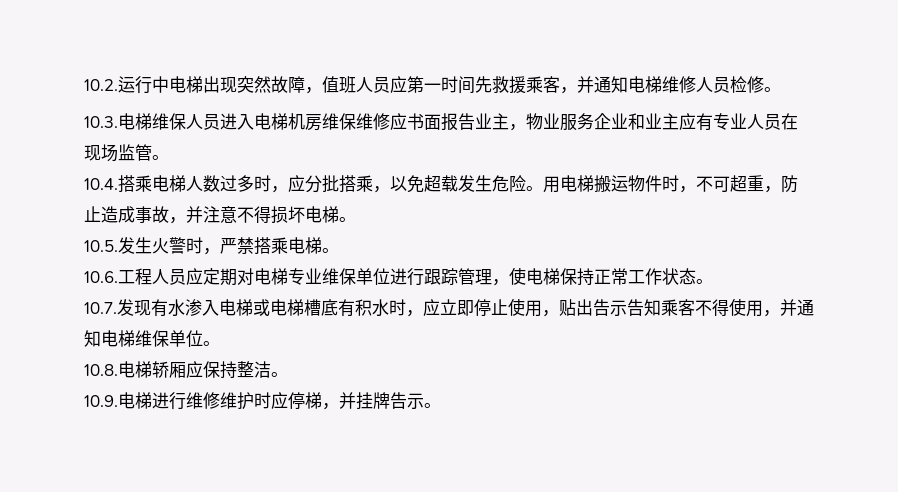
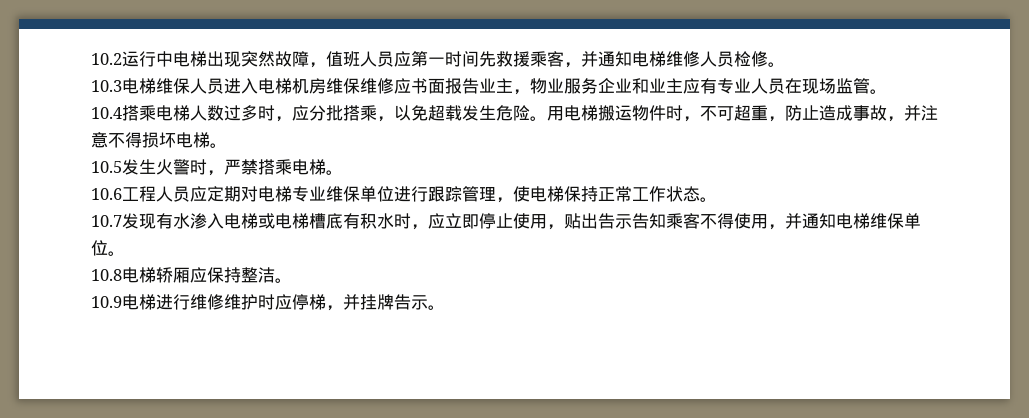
- 10.2.运行中电梯出现突然故障，值班人员应第一时间先救援乘客，并通知电梯维修人员检修。
+ 10.2运行中电梯出现突然故障，值班人员应第一时间先救援乘客，并通知电梯维修人员检修。
- 10.3.电梯维保人员进入电梯机房维保维修应书面报告业主，物业服务企业和业主应有专业人员在现场监管。
+ 10.3电梯维保人员进入电梯机房维保维修应书面报告业主，物业服务企业和业主应有专业人员在现场监管。
- 10.4.搭乘电梯人数过多时，应分批搭乘，以免超载发生危险。
+ 10.4搭乘电梯人数过多时，应分批搭乘，以免超载发生危险。
- 10.5.发生火警时，严禁搭乘电梯。
+ 10.5发生火警时，严禁搭乘电梯。
- 10.6.工程人员应定期对电梯专业维保单位进行跟踪管理，使电梯保持正常工作状态。
+ 10.6工程人员应定期对电梯专业维保单位进行跟踪管理，使电梯保持正常工作状态。
- 10.7.发现有水渗入电梯或电梯槽底有积水时，应立即停止使用，贴出告示告知乘客不得使用，并通知电梯维保单位。
+ 10.7发现有水渗入电梯或电梯槽底有积水时，应立即停止使用，贴出告示告知乘客不得使用，并通知电梯维保单位。
- 10.8.电梯轿厢应保持整洁。
+ 10.8电梯轿厢应保持整洁。
- 10.9.电梯进行维修维护时应停梯，并挂牌告示。
+ 10.9电梯进行维修维护时应停梯，并挂牌告示。

